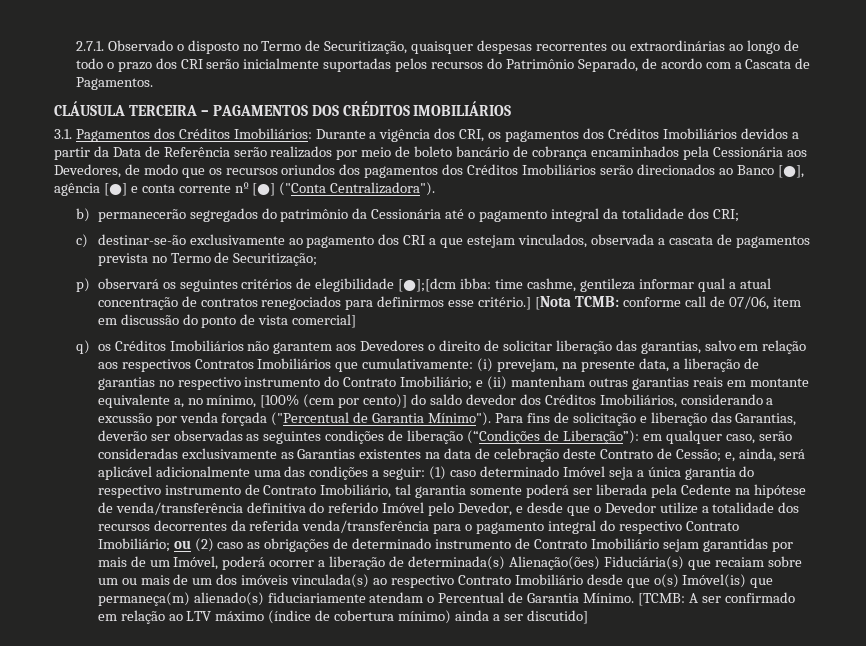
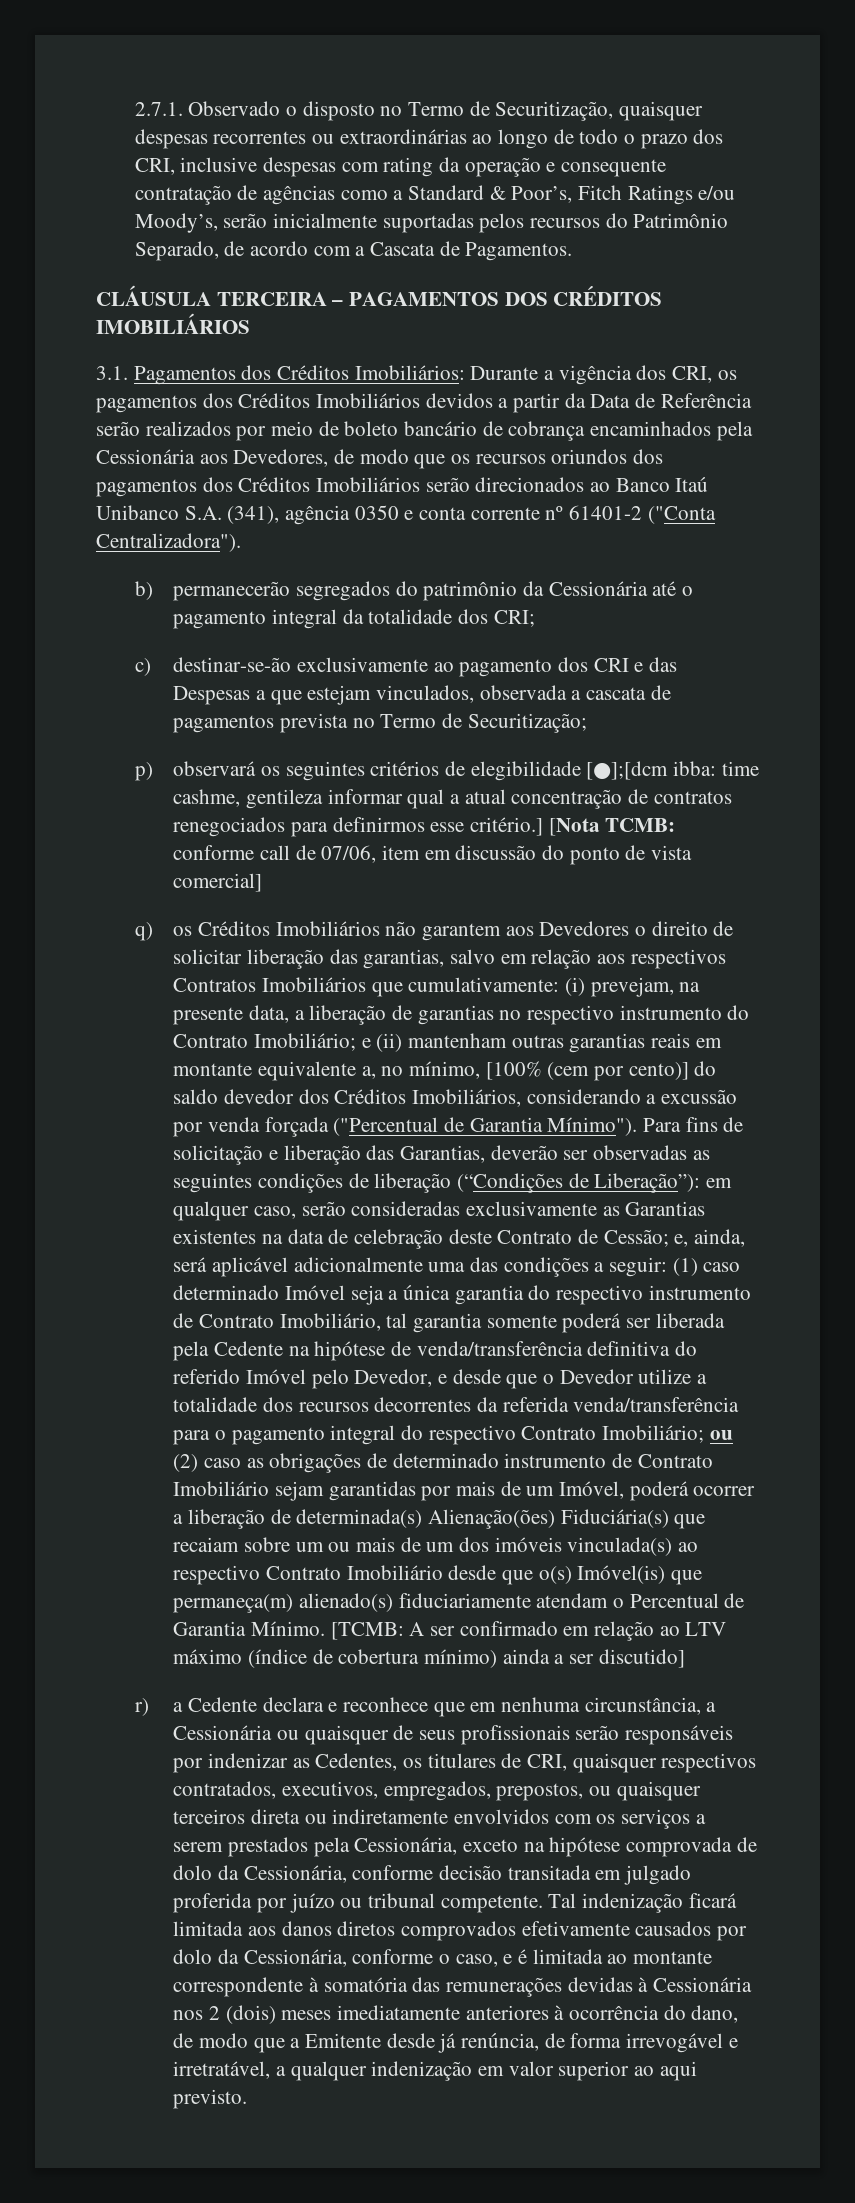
- 2.7.1. Observado o disposto no Termo de Securitização, quaisquer despesas recorrentes ou extraordinárias ao longo de todo o prazo dos CRI serão inicialmente suportadas pelos recursos do Patrimônio Separado, de acordo com a Cascata de Pagamentos.
+ 2.7.1. Observado o disposto no Termo de Securitização, quaisquer despesas recorrentes ou extraordinárias ao longo de todo o prazo dos CRI, inclusive despesas com rating da operação e consequente contratação de agências como a Standard & Poor’s, Fitch Ratings e/ou Moody’s, serão inicialmente suportadas pelos recursos do Patrimônio Separado, de acordo com a Cascata de Pagamentos.
- 3.1. Pagamentos dos Créditos Imobiliários: Durante a vigência dos CRI, os pagamentos dos Créditos Imobiliários devidos a partir da Data de Referência serão realizados por meio de boleto bancário de cobrança encaminhados pela Cessionária aos Devedores, de modo que os recursos oriundos dos pagamentos dos Créditos Imobiliários serão direcionados ao Banco [●], agência [●] e conta corrente nº [●] ("Conta Centralizadora").
+ 3.1. Pagamentos dos Créditos Imobiliários: Durante a vigência dos CRI, os pagamentos dos Créditos Imobiliários devidos a partir da Data de Referência serão realizados por meio de boleto bancário de cobrança encaminhados pela Cessionária aos Devedores, de modo que os recursos oriundos dos pagamentos dos Créditos Imobiliários serão direcionados ao Banco Itaú Unibanco S.A. (341), agência 0350 e conta corrente nº 61401-2 ("Conta Centralizadora").
- c) destinar-se-ão exclusivamente ao pagamento dos CRI a que estejam vinculados, observada a cascata de pagamentos prevista no Termo de Securitização;
+ c) destinar-se-ão exclusivamente ao pagamento dos CRI e das Despesas a que estejam vinculados, observada a cascata de pagamentos prevista no Termo de Securitização;
+ r) a Cedente declara e reconhece que em nenhuma circunstância, a Cessionária ou quaisquer de seus profissionais serão responsáveis por indenizar as Cedentes, os titulares de CRI, quaisquer respectivos contratados, executivos, empregados, prepostos, ou quaisquer terceiros direta ou indiretamente envolvidos com os serviços a serem prestados pela Cessionária, exceto na hipótese comprovada de dolo da Cessionária, conforme decisão transitada em julgado proferida por juízo ou tribunal competente. Tal indenização ficará limitada aos danos diretos comprovados efetivamente causados por dolo da Cessionária, conforme o caso, e é limitada ao montante correspondente à somatória das remunerações devidas à Cessionária nos 2 (dois) meses imediatamente anteriores à ocorrência do dano, de modo que a Emitente desde já renúncia, de forma irrevogável e irretratável, a qualquer indenização em valor superior ao aqui previsto.

